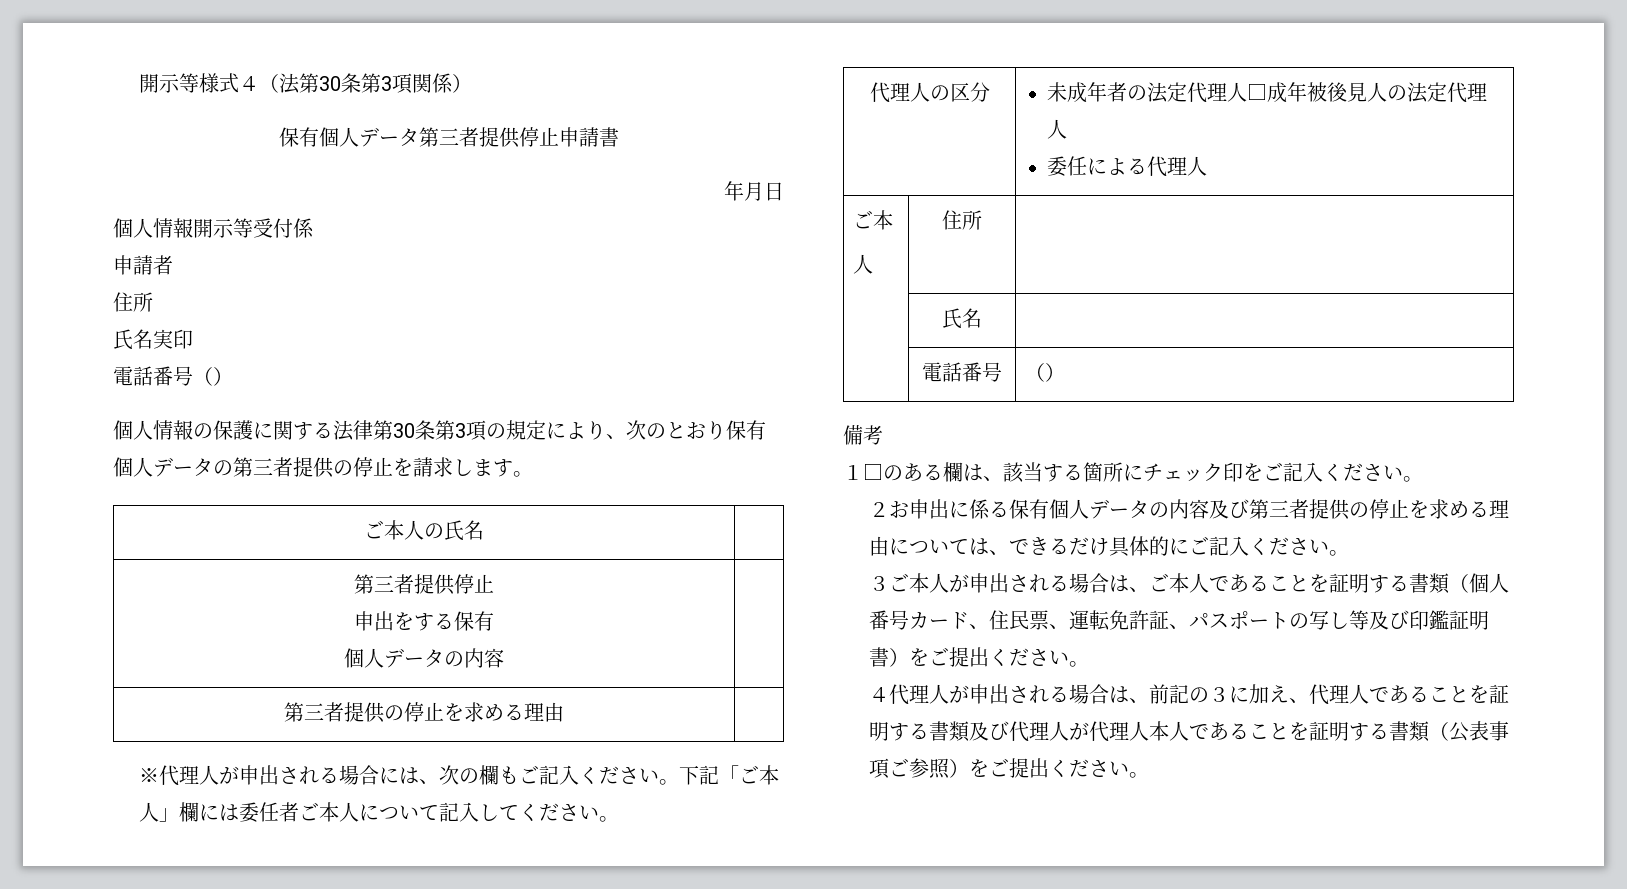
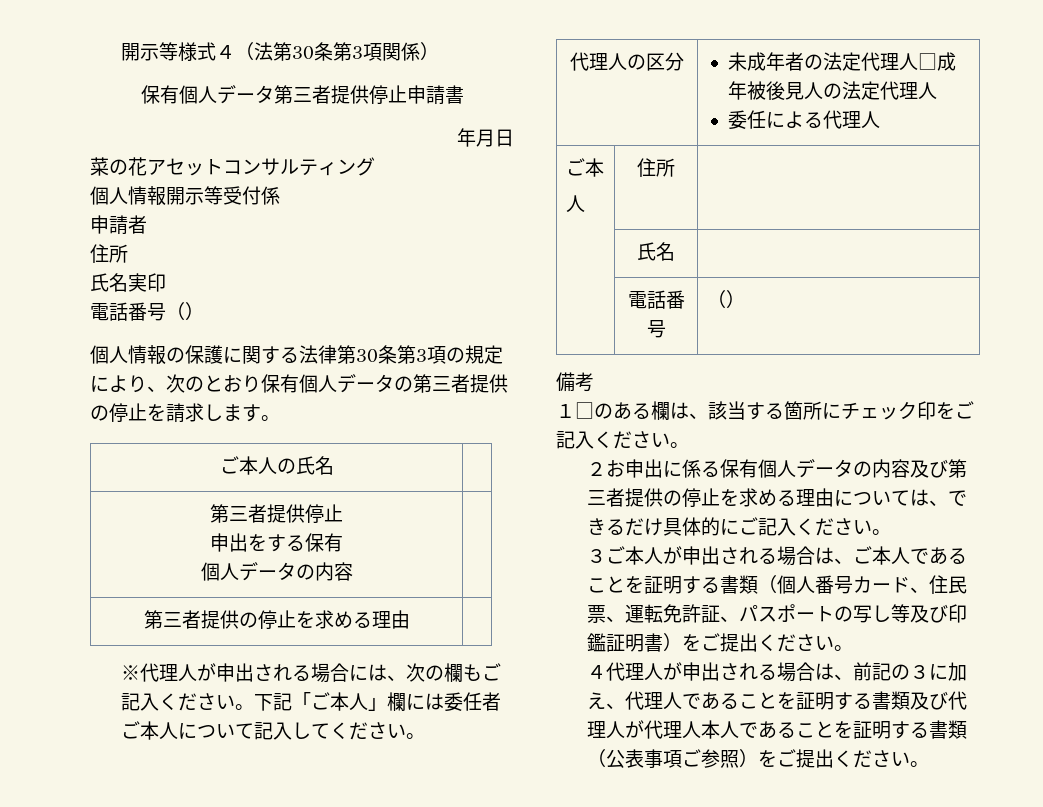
+ 菜の花アセットコンサルティング

